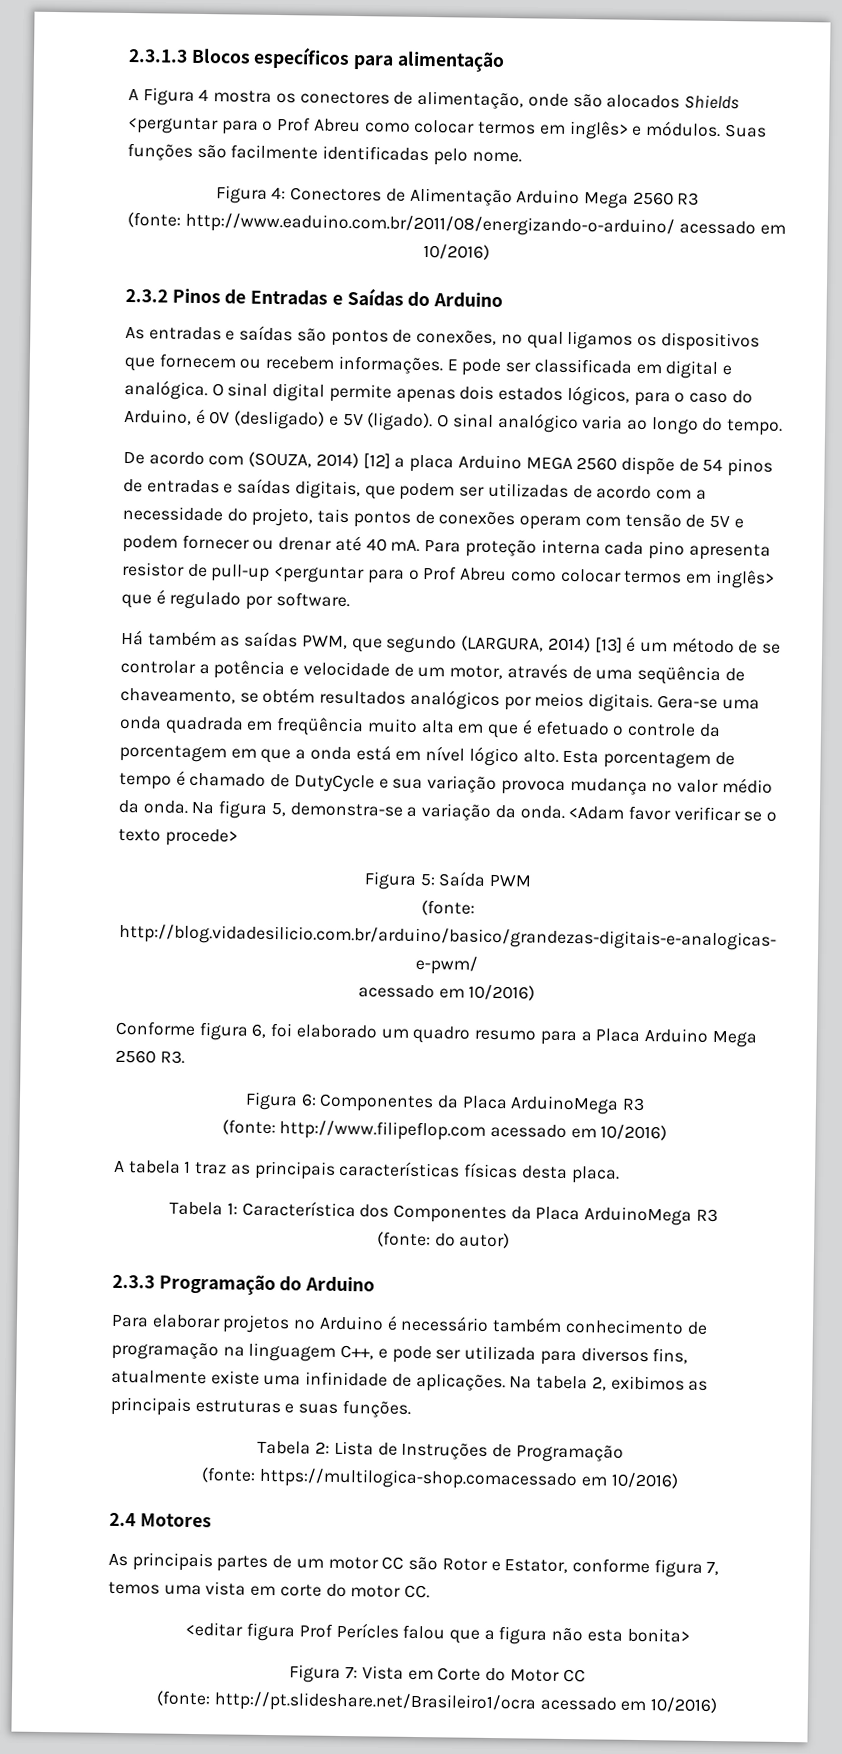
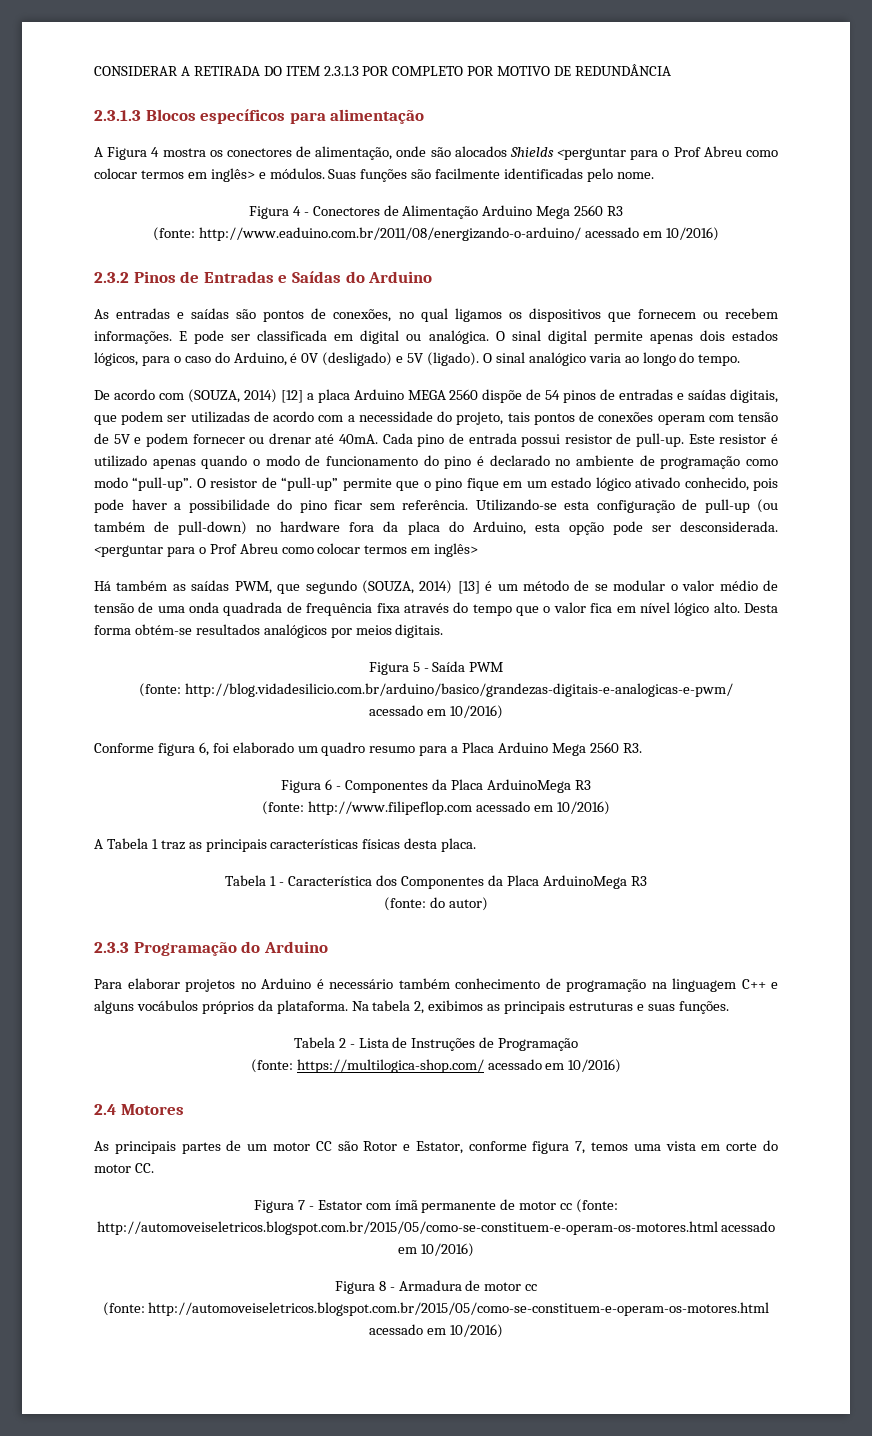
+ CONSIDERAR A RETIRADA DO ITEM 2.3.1.3 POR COMPLETO POR MOTIVO DE REDUNDÂNCIA
- Figura 4: Conectores de Alimentação Arduino Mega 2560 R3
+ Figura 4 - Conectores de Alimentação Arduino Mega 2560 R3
- E pode ser classificada em digital e analógica.
+ E pode ser classificada em digital ou analógica.
- De acordo com (SOUZA, 2014) [12] a placa Arduino MEGA 2560 dispõe de 54 pinos de entradas e saídas digitais, que podem ser utilizadas de acordo com a necessidade do projeto, tais pontos de conexões operam com tensão de 5V e podem fornecer ou drenar até 40 mA. Para proteção interna cada pino apresenta resistor de pull-up <perguntar para o Prof Abreu como colocar termos em inglês> que é regulado por software.
+ De acordo com (SOUZA, 2014) [12] a placa Arduino MEGA 2560 dispõe de 54 pinos de entradas e saídas digitais, que podem ser utilizadas de acordo com a necessidade do projeto, tais pontos de conexões operam com tensão de 5V e podem fornecer ou drenar até 40mA. Cada pino de entrada possui resistor de pull-up. Este resistor é utilizado apenas quando o modo de funcionamento do pino é declarado no ambiente de programação como modo “pull-up”. O resistor de “pull-up” permite que o pino fique em um estado lógico ativado conhecido, pois pode haver a possibilidade do pino ficar sem referência. Utilizando-se esta configuração de pull-up (ou também de pull-down) no hardware fora da placa do Arduino, esta opção pode ser desconsiderada. <perguntar para o Prof Abreu como colocar termos em inglês>
- Há também as saídas PWM, que segundo (LARGURA, 2014) [13] é um método de se controlar a potência e velocidade de um motor, através de uma seqüência de chaveamento, se obtém resultados analógicos por meios digitais. Gera-se uma onda quadrada em freqüência muito alta em que é efetuado o controle da porcentagem em que a onda está em nível lógico alto. Esta porcentagem de tempo é chamado de DutyCycle e sua variação provoca mudança no valor médio da onda. Na figura 5, demonstra-se a variação da onda. <Adam favor verificar se o texto procede>
- Figura 5: Saída PWM
+ Há também as saídas PWM, que segundo (SOUZA, 2014) [13] é um método de se modular o valor médio de tensão de uma onda quadrada de frequência fixa através do tempo que o valor fica em nível lógico alto. Desta forma obtém-se resultados analógicos por meios digitais.
+ Figura 5 - Saída PWM
- Figura 6: Componentes da Placa ArduinoMega R3
+ Figura 6 - Componentes da Placa ArduinoMega R3
- A tabela 1 traz as principais características físicas desta placa.
+ A Tabela 1 traz as principais características físicas desta placa.
- Tabela 1: Característica dos Componentes da Placa ArduinoMega R3
+ Tabela 1 - Característica dos Componentes da Placa ArduinoMega R3
- Para elaborar projetos no Arduino é necessário também conhecimento de programação na linguagem C++, e pode ser utilizada para diversos fins, atualmente existe uma infinidade de aplicações.
+ Para elaborar projetos no Arduino é necessário também conhecimento de programação na linguagem C++ e alguns vocábulos próprios da plataforma.
- Tabela 2: Lista de Instruções de Programação
+ Tabela 2 - Lista de Instruções de Programação
- (fonte: https://multilogica-shop.comacessado em 10/2016)
+ (fonte: https://multilogica-shop.com/ acessado em 10/2016)
- <editar figura Prof Perícles falou que a figura não esta bonita>
- Figura 7: Vista em Corte do Motor CC
- (fonte: http://pt.slideshare.net/Brasileiro1/ocra acessado em 10/2016)
+ Figura 7 - Estator com ímã permanente de motor cc (fonte: http://automoveiseletricos.blogspot.com.br/2015/05/como-se-constituem-e-operam-os-motores.html acessado em 10/2016)
+ Figura 8 - Armadura de motor cc
+ (fonte: http://automoveiseletricos.blogspot.com.br/2015/05/como-se-constituem-e-operam-os-motores.html acessado em 10/2016)

